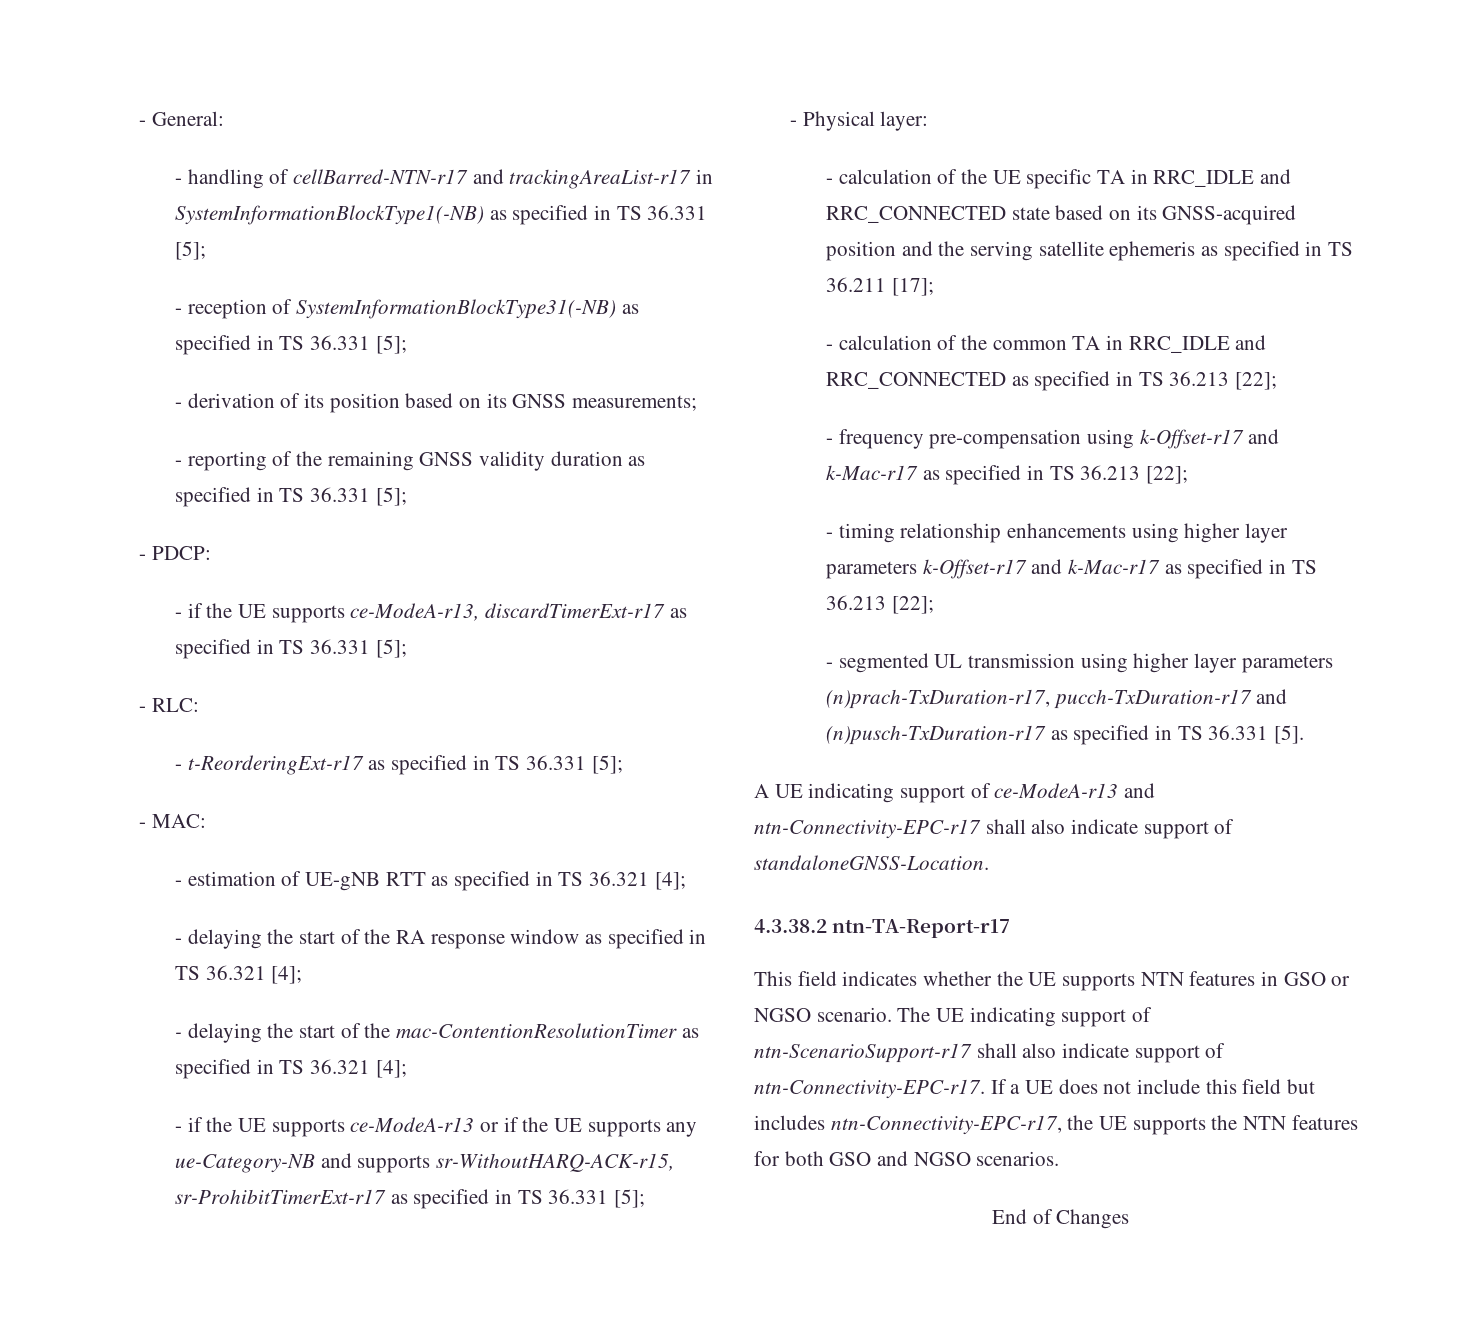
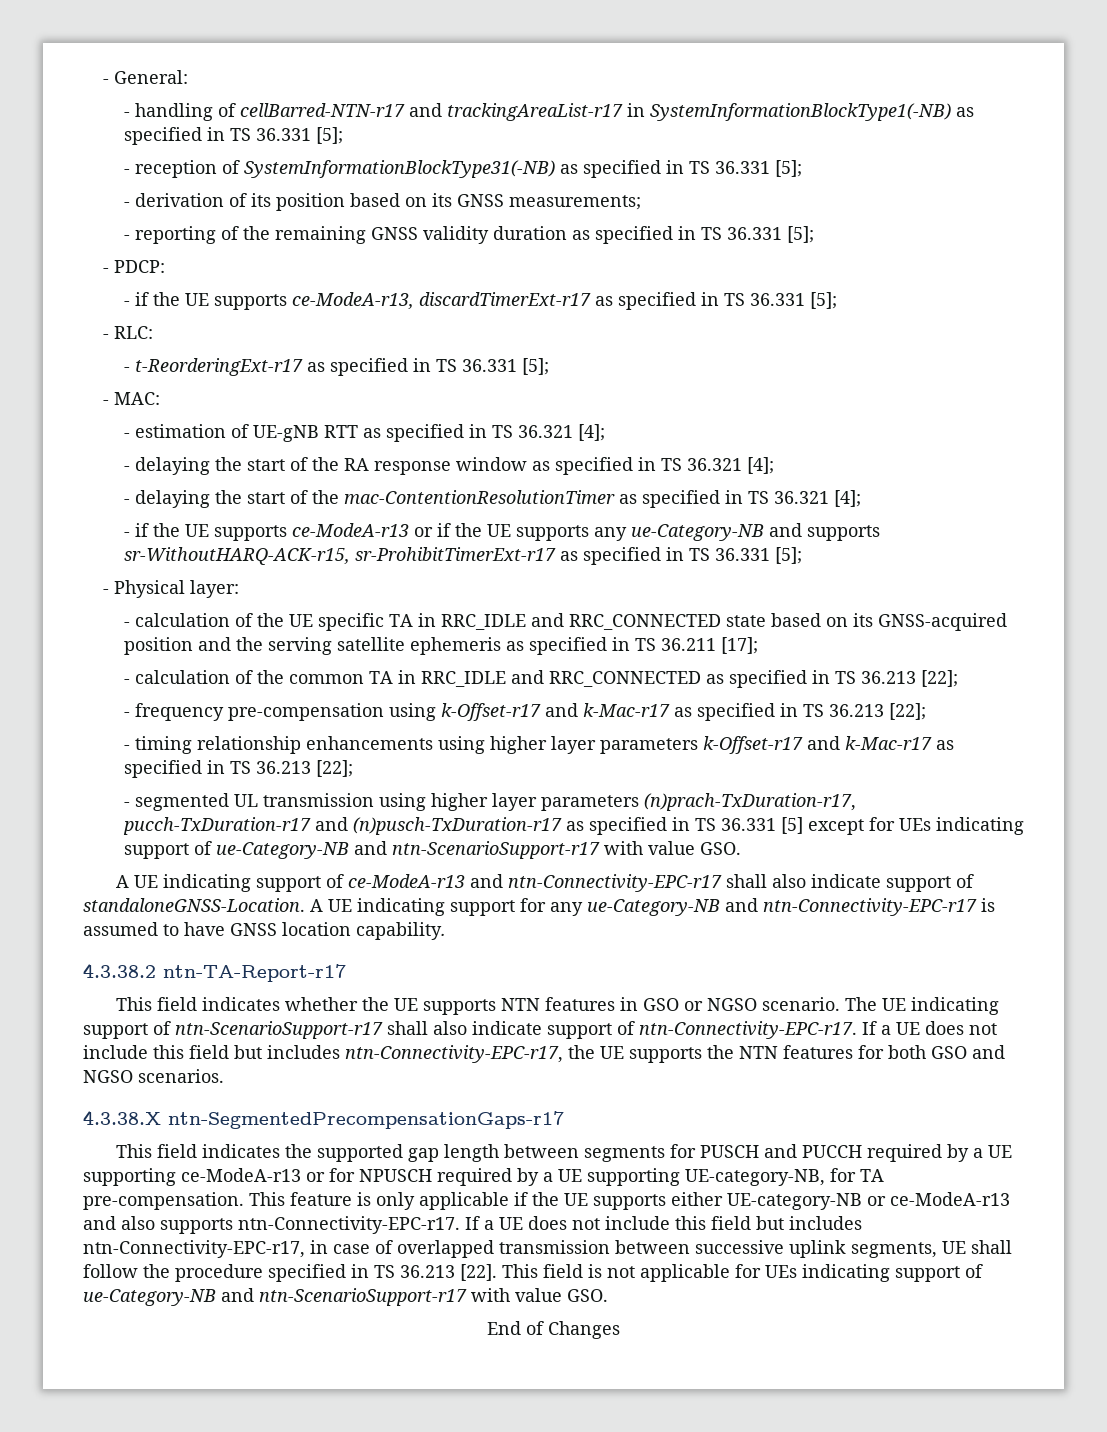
- - segmented UL transmission using higher layer parameters (n)prach-TxDuration-r17, pucch-TxDuration-r17 and (n)pusch-TxDuration-r17 as specified in TS 36.331 [5].
+ - segmented UL transmission using higher layer parameters (n)prach-TxDuration-r17, pucch-TxDuration-r17 and (n)pusch-TxDuration-r17 as specified in TS 36.331 [5] except for UEs indicating support of ue-Category-NB and ntn-ScenarioSupport-r17 with value GSO.
+ A UE indicating support for any ue-Category-NB and ntn-Connectivity-EPC-r17 is assumed to have GNSS location capability.
+ 4.3.38.X ntn-SegmentedPrecompensationGaps-r17
+ This field indicates the supported gap length between segments for PUSCH and PUCCH required by a UE supporting ce-ModeA-r13 or for NPUSCH required by a UE supporting UE-category-NB, for TA pre-compensation. This feature is only applicable if the UE supports either UE-category-NB or ce-ModeA-r13 and also supports ntn-Connectivity-EPC-r17. If a UE does not include this field but includes ntn-Connectivity-EPC-r17, in case of overlapped transmission between successive uplink segments, UE shall follow the procedure specified in TS 36.213 [22]. This field is not applicable for UEs indicating support of ue-Category-NB and ntn-ScenarioSupport-r17 with value GSO.

